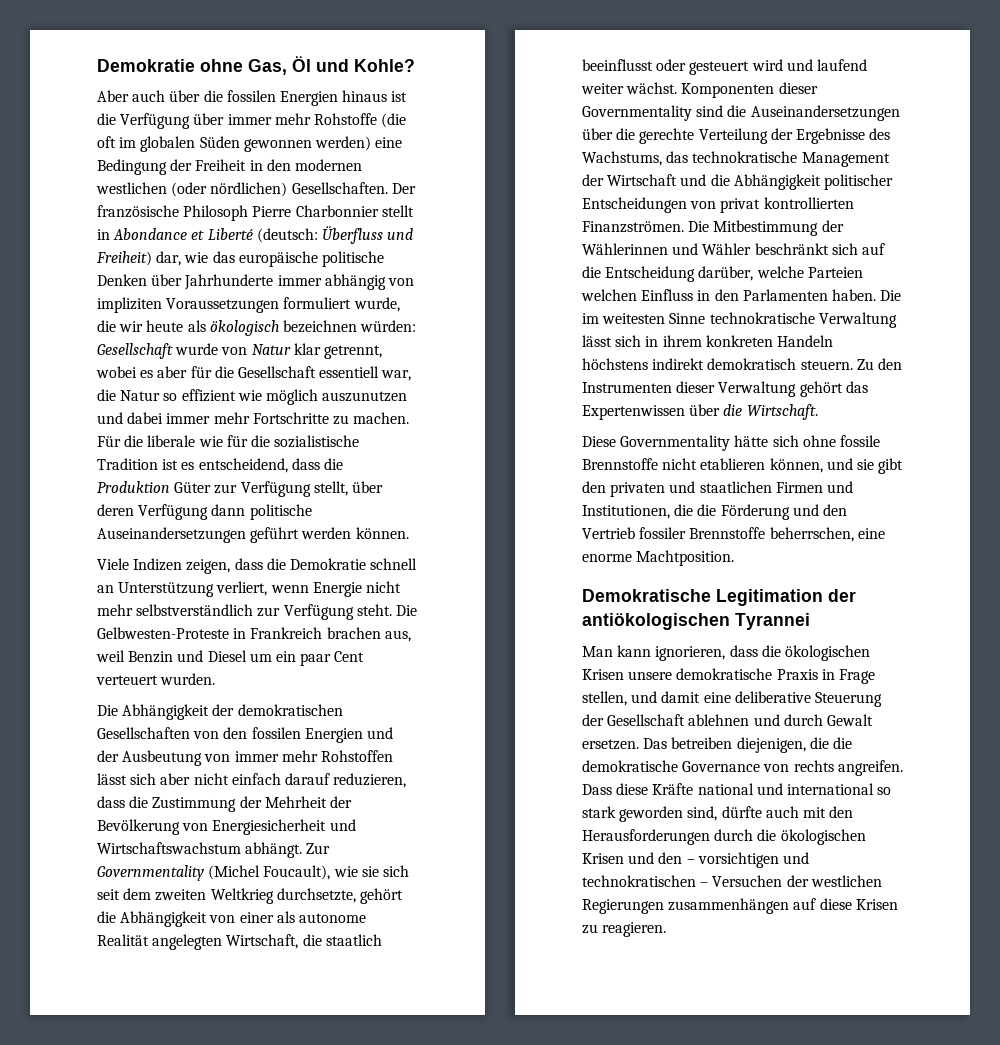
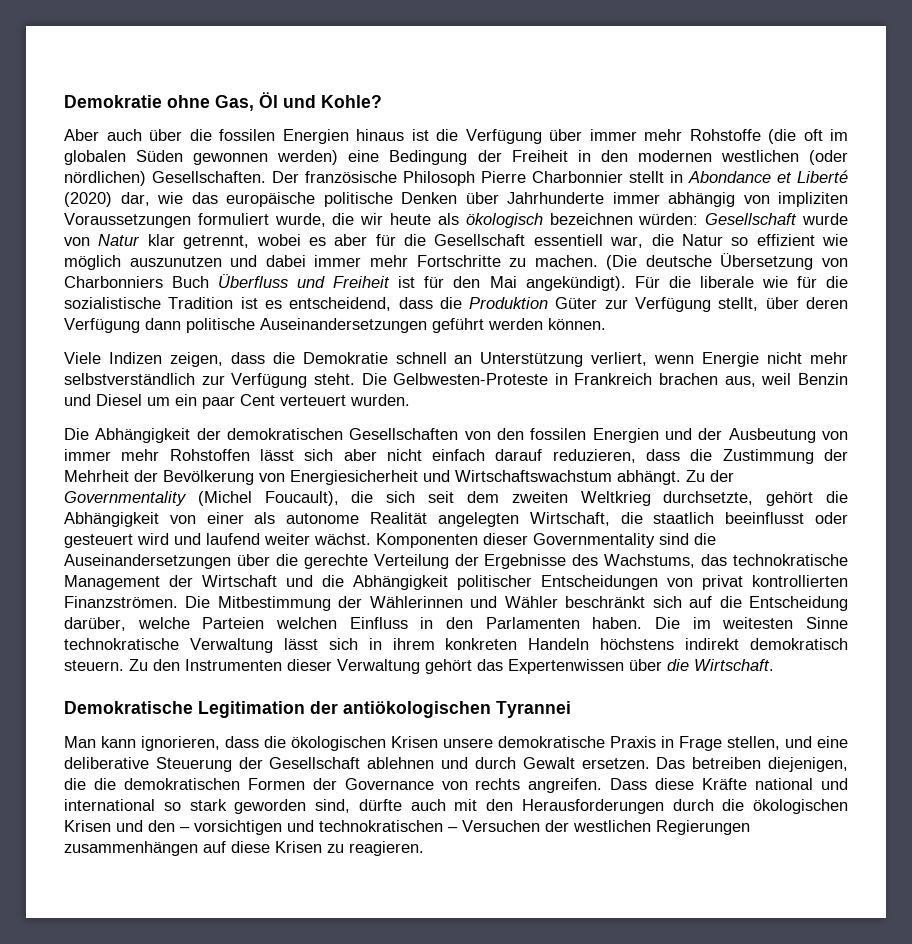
- Der französische Philosoph Pierre Charbonnier stellt in Abondance et Liberté (deutsch: Überfluss und Freiheit) dar, wie das europäische politische Denken über Jahrhunderte immer abhängig von impliziten Voraussetzungen formuliert wurde, die wir heute als ökologisch bezeichnen würden: Gesellschaft wurde von Natur klar getrennt, wobei es aber für die Gesellschaft essentiell war, die Natur so effizient wie möglich auszunutzen und dabei immer mehr Fortschritte zu machen.
+ Der französische Philosoph Pierre Charbonnier stellt in Abondance et Liberté (2020) dar, wie das europäische politische Denken über Jahrhunderte immer abhängig von impliziten Voraussetzungen formuliert wurde, die wir heute als ökologisch bezeichnen würden: Gesellschaft wurde von Natur klar getrennt, wobei es aber für die Gesellschaft essentiell war, die Natur so effizient wie möglich auszunutzen und dabei immer mehr Fortschritte zu machen.
+ (Die deutsche Übersetzung von Charbonniers Buch Überfluss und Freiheit ist für den Mai angekündigt).
- Zur Governmentality (Michel Foucault), wie sie sich seit dem zweiten Weltkrieg durchsetzte, gehört die Abhängigkeit von einer als autonome Realität angelegten Wirtschaft, die staatlich beeinflusst oder gesteuert wird und laufend weiter wächst.
+ Zu der Governmentality (Michel Foucault), die sich seit dem zweiten Weltkrieg durchsetzte, gehört die Abhängigkeit von einer als autonome Realität angelegten Wirtschaft, die staatlich beeinflusst oder gesteuert wird und laufend weiter wächst.
- Diese Governmentality hätte sich ohne fossile Brennstoffe nicht etablieren können, und sie gibt den privaten und staatlichen Firmen und Institutionen, die die Förderung und den Vertrieb fossiler Brennstoffe beherrschen, eine enorme Machtposition.
- Man kann ignorieren, dass die ökologischen Krisen unsere demokratische Praxis in Frage stellen, und damit eine deliberative Steuerung der Gesellschaft ablehnen und durch Gewalt ersetzen.
+ Man kann ignorieren, dass die ökologischen Krisen unsere demokratische Praxis in Frage stellen, und eine deliberative Steuerung der Gesellschaft ablehnen und durch Gewalt ersetzen.
- Das betreiben diejenigen, die die demokratische Governance von rechts angreifen.
+ Das betreiben diejenigen, die die demokratischen Formen der Governance von rechts angreifen.

